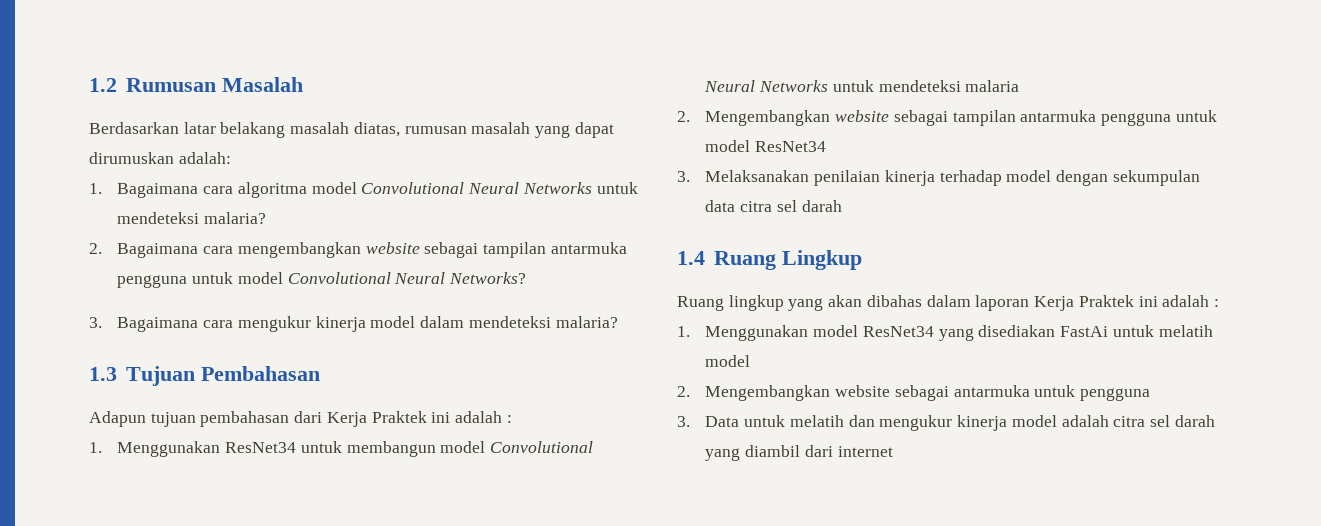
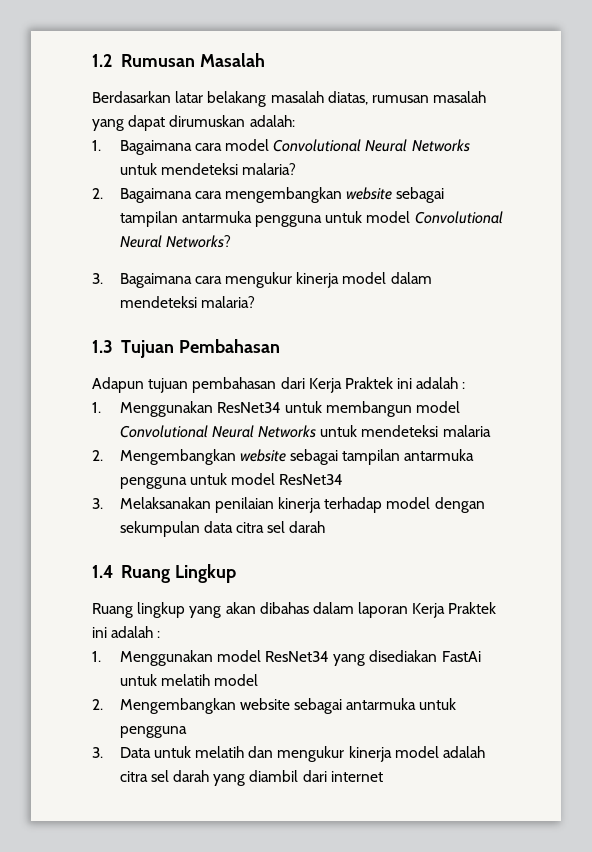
- 1. Bagaimana cara algoritma model Convolutional Neural Networks untuk mendeteksi malaria?
+ 1. Bagaimana cara model Convolutional Neural Networks untuk mendeteksi malaria?

